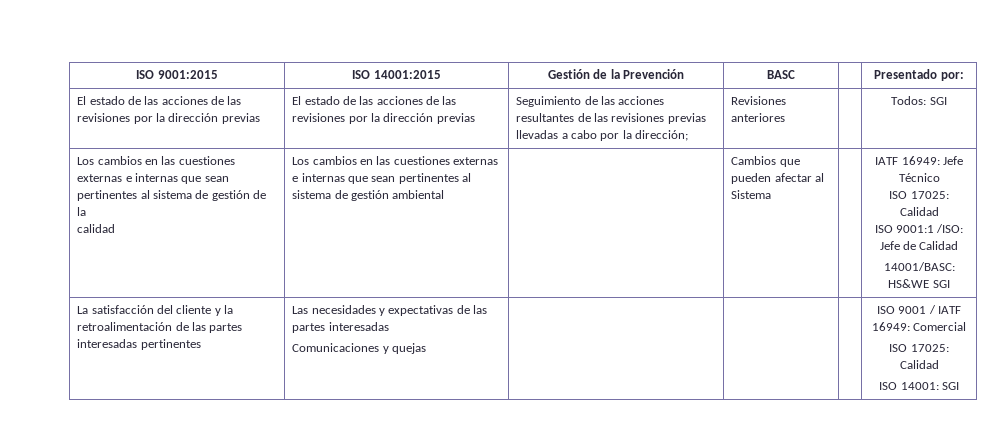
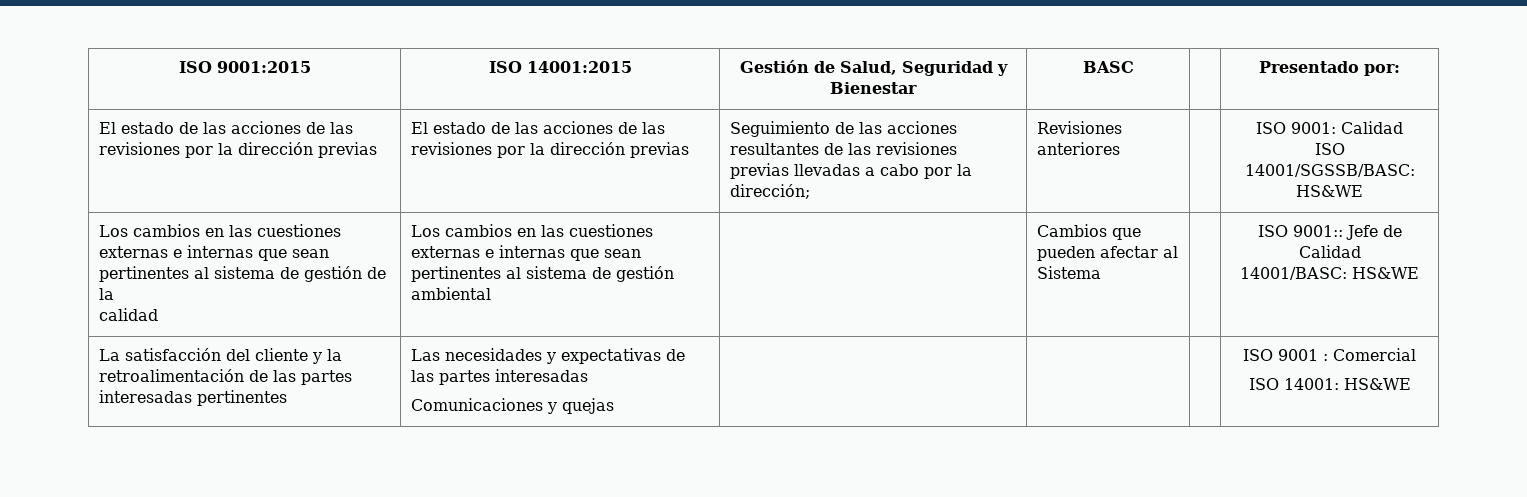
- ISO 9001:2015 | ISO 14001:2015 | Gestión de la Prevención | BASC | | Presentado por:
+ ISO 9001:2015 | ISO 14001:2015 | Gestión de Salud, Seguridad y Bienestar | BASC | | Presentado por:
- Todos: SGI
+ ISO 9001: Calidad
+ ISO 14001/SGSSB/BASC: HS&WE
- IATF 16949: Jefe Técnico
- ISO 17025: Calidad
- ISO 9001:1 /ISO: Jefe de Calidad
+ ISO 9001:: Jefe de Calidad
- 14001/BASC: HS&WE SGI
+ 14001/BASC: HS&WE
  La satisfacción del cliente y la retroalimentación de las partes interesadas pertinentes | Las necesidades y expectativas de las partes interesadas
- Comunicaciones y quejas | | | | ISO 9001 / IATF 16949: Comercial
- ISO 17025: Calidad
- ISO 14001: SGI
+ Comunicaciones y quejas | | | | ISO 9001 : Comercial
+ ISO 14001: HS&WE

